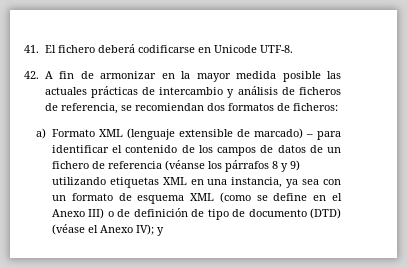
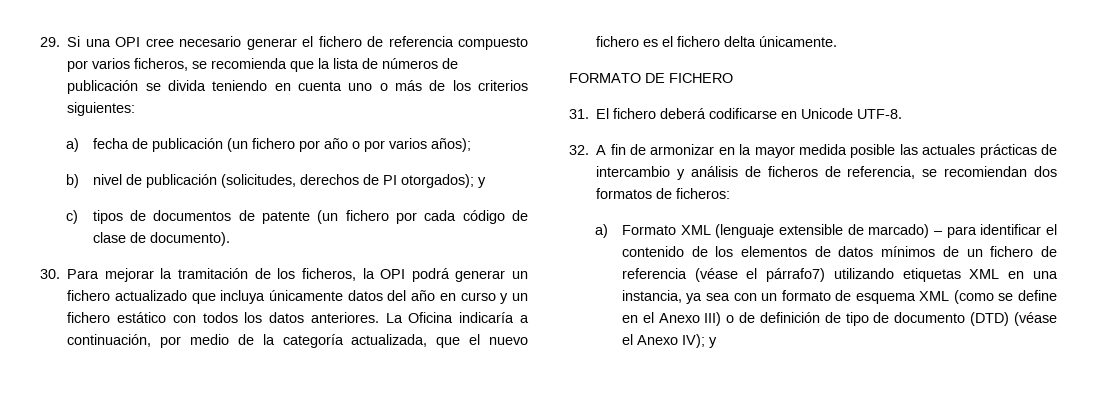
- 41. El fichero deberá codificarse en Unicode UTF-8.
+ 29. Si una OPI cree necesario generar el fichero de referencia compuesto por varios ficheros, se recomienda que la lista de números de publicación se divida teniendo en cuenta uno o más de los criterios siguientes:
+ a) fecha de publicación (un fichero por año o por varios años);
+ b) nivel de publicación (solicitudes, derechos de PI otorgados); y
+ c) tipos de documentos de patente (un fichero por cada código de clase de documento).
+ 30. Para mejorar la tramitación de los ficheros, la OPI podrá generar un fichero actualizado que incluya únicamente datos del año en curso y un fichero estático con todos los datos anteriores. La Oficina indicaría a continuación, por medio de la categoría actualizada, que el nuevo fichero es el fichero delta únicamente.
+ FORMATO DE FICHERO
+ 31. El fichero deberá codificarse en Unicode UTF-8.
- 42. A fin de armonizar en la mayor medida posible las actuales prácticas de intercambio y análisis de ficheros de referencia, se recomiendan dos formatos de ficheros:
+ 32. A fin de armonizar en la mayor medida posible las actuales prácticas de intercambio y análisis de ficheros de referencia, se recomiendan dos formatos de ficheros:
- a) Formato XML (lenguaje extensible de marcado) – para identificar el contenido de los campos de datos de un fichero de referencia (véanse los párrafos 8 y 9) utilizando etiquetas XML en una instancia, ya sea con un formato de esquema XML (como se define en el Anexo III) o de definición de tipo de documento (DTD) (véase el Anexo IV); y
+ a) Formato XML (lenguaje extensible de marcado) – para identificar el contenido de los elementos de datos mínimos de un fichero de referencia (véase el párrafo7) utilizando etiquetas XML en una instancia, ya sea con un formato de esquema XML (como se define en el Anexo III) o de definición de tipo de documento (DTD) (véase el Anexo IV); y

